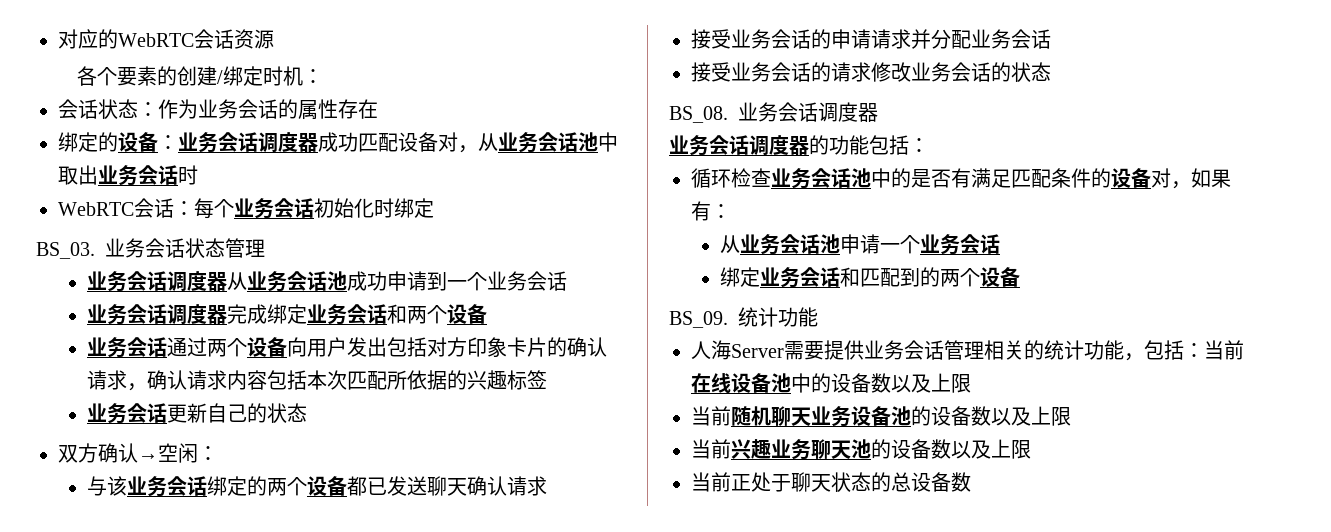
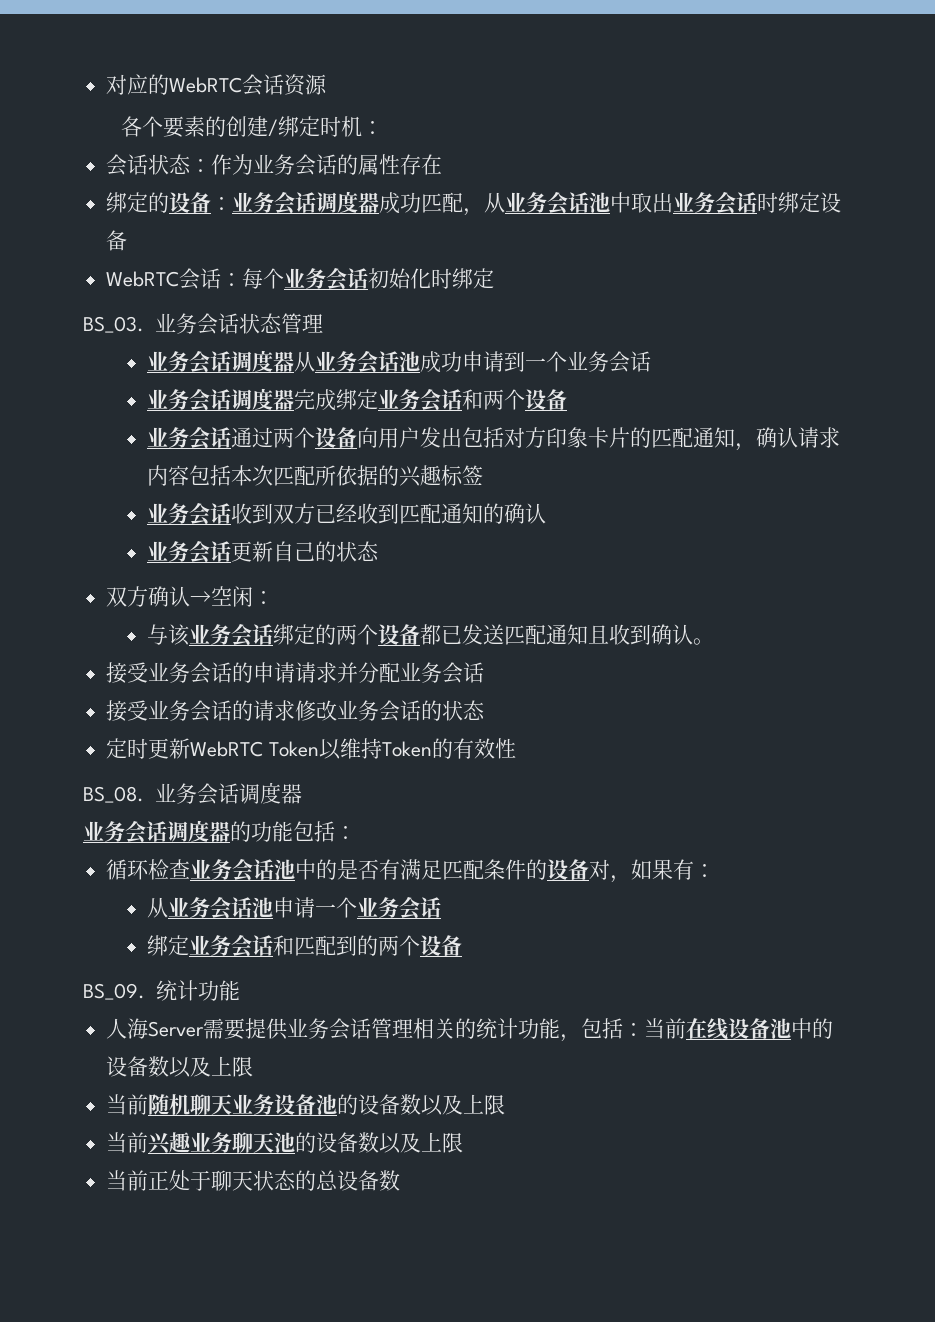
- 绑定的设备：业务会话调度器成功匹配设备对，从业务会话池中取出业务会话时
+ 绑定的设备：业务会话调度器成功匹配，从业务会话池中取出业务会话时绑定设备
- 业务会话通过两个设备向用户发出包括对方印象卡片的确认请求，确认请求内容包括本次匹配所依据的兴趣标签
+ 业务会话通过两个设备向用户发出包括对方印象卡片的匹配通知，确认请求内容包括本次匹配所依据的兴趣标签
+ 业务会话收到双方已经收到匹配通知的确认
- 与该业务会话绑定的两个设备都已发送聊天确认请求
+ 与该业务会话绑定的两个设备都已发送匹配通知且收到确认。
+ 定时更新WebRTC Token以维持Token的有效性

